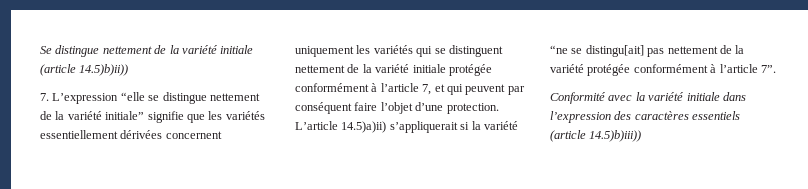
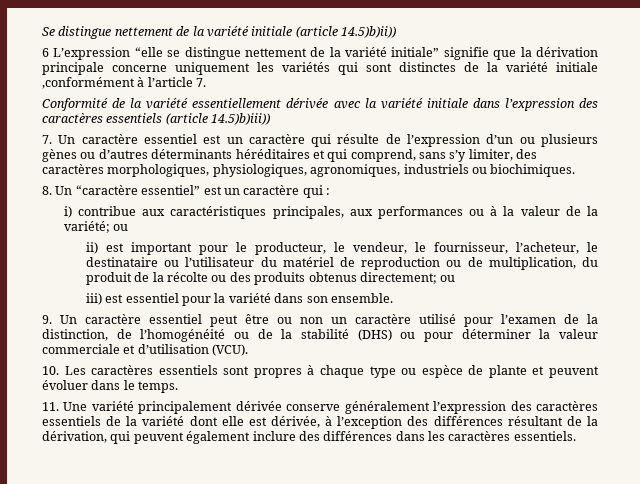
- 7. L’expression “elle se distingue nettement de la variété initiale” signifie que les variétés essentiellement dérivées concernent uniquement les variétés qui se distinguent nettement de la variété initiale protégée conformément à l’article 7, et qui peuvent par conséquent faire l’objet d’une protection. L’article 14.5)a)ii) s’appliquerait si la variété “ne se distingu[ait] pas nettement de la variété protégée conformément à l’article 7”.
- Conformité avec la variété initiale dans l’expression des caractères essentiels (article 14.5)b)iii))
+ 6 L’expression “elle se distingue nettement de la variété initiale” signifie que la dérivation principale concerne uniquement les variétés qui sont distinctes de la variété initiale ,conformément à l’article 7.
+ Conformité de la variété essentiellement dérivée avec la variété initiale dans l’expression des caractères essentiels (article 14.5)b)iii))
+ 7. Un caractère essentiel est un caractère qui résulte de l’expression d’un ou plusieurs gènes ou d’autres déterminants héréditaires et qui comprend, sans s’y limiter, des caractères morphologiques, physiologiques, agronomiques, industriels ou biochimiques.
+ 8. Un “caractère essentiel” est un caractère qui :
+ i) contribue aux caractéristiques principales, aux performances ou à la valeur de la variété; ou
+ ii) est important pour le producteur, le vendeur, le fournisseur, l’acheteur, le destinataire ou l’utilisateur du matériel de reproduction ou de multiplication, du produit de la récolte ou des produits obtenus directement; ou
+ iii) est essentiel pour la variété dans son ensemble.
+ 9. Un caractère essentiel peut être ou non un caractère utilisé pour l’examen de la distinction, de l’homogénéité ou de la stabilité (DHS) ou pour déterminer la valeur commerciale et d’utilisation (VCU).
+ 10. Les caractères essentiels sont propres à chaque type ou espèce de plante et peuvent évoluer dans le temps.
+ 11. Une variété principalement dérivée conserve généralement l’expression des caractères essentiels de la variété dont elle est dérivée, à l’exception des différences résultant de la dérivation, qui peuvent également inclure des différences dans les caractères essentiels.

